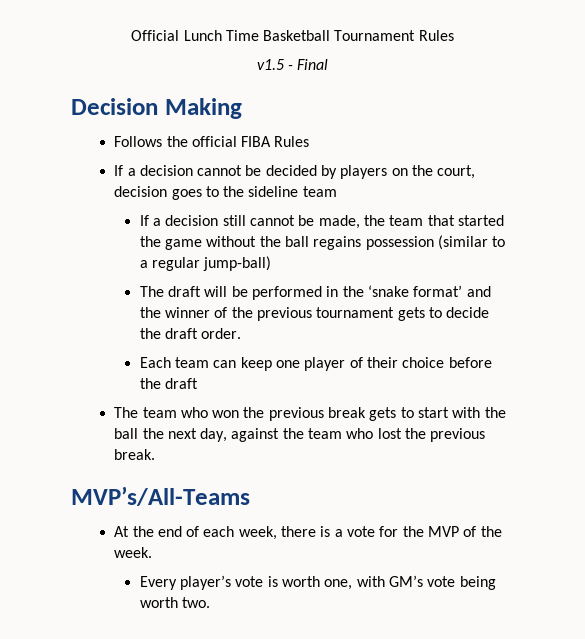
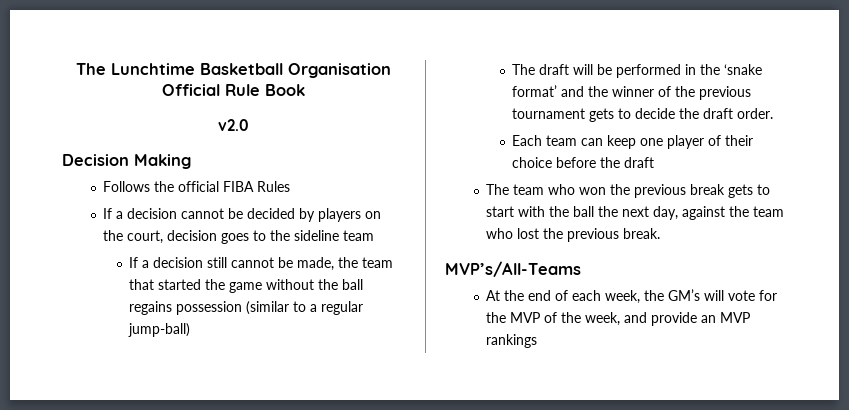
- Official Lunch Time Basketball Tournament Rules
- v1.5 - Final
+ The Lunchtime Basketball Organisation Official Rule Book
+ v2.0
- At the end of each week, there is a vote for the MVP of the week.
- Every player’s vote is worth one, with GM’s vote being worth two.
+ At the end of each week, the GM’s will vote for the MVP of the week, and provide an MVP rankings

